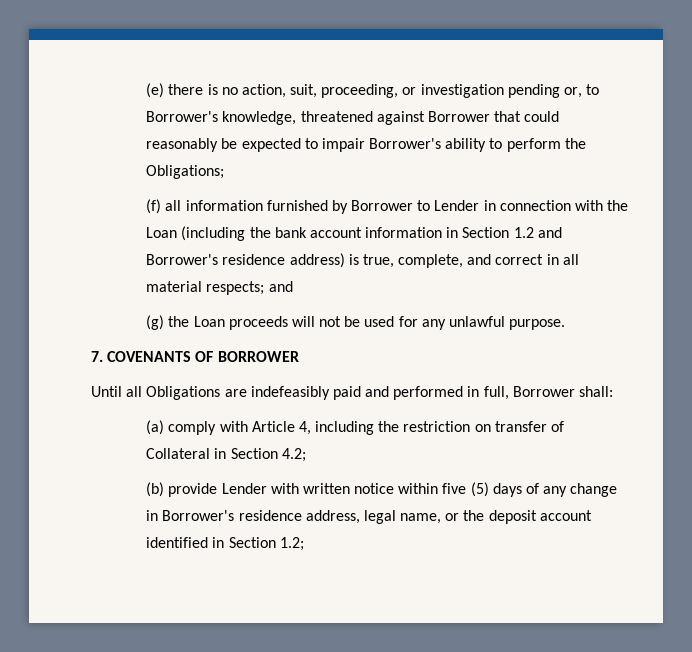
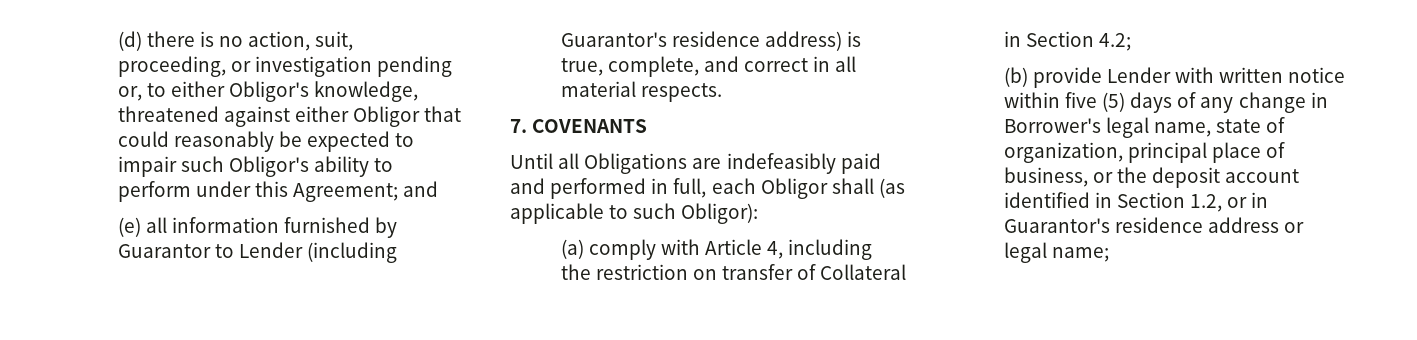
- (e) there is no action, suit, proceeding, or investigation pending or, to Borrower's knowledge, threatened against Borrower that could reasonably be expected to impair Borrower's ability to perform the Obligations;
- (f) all information furnished by Borrower to Lender in connection with the Loan (including the bank account information in Section 1.2 and Borrower's residence address) is true, complete, and correct in all material respects; and
- (g) the Loan proceeds will not be used for any unlawful purpose.
+ (d) there is no action, suit, proceeding, or investigation pending or, to either Obligor's knowledge, threatened against either Obligor that could reasonably be expected to impair such Obligor's ability to perform under this Agreement; and
+ (e) all information furnished by Guarantor to Lender (including Guarantor's residence address) is true, complete, and correct in all material respects.
- 7. COVENANTS OF BORROWER
+ 7. COVENANTS
- Until all Obligations are indefeasibly paid and performed in full, Borrower shall:
+ Until all Obligations are indefeasibly paid and performed in full, each Obligor shall (as applicable to such Obligor):
- (b) provide Lender with written notice within five (5) days of any change in Borrower's residence address, legal name, or the deposit account identified in Section 1.2;
+ (b) provide Lender with written notice within five (5) days of any change in Borrower's legal name, state of organization, principal place of business, or the deposit account identified in Section 1.2, or in Guarantor's residence address or legal name;

